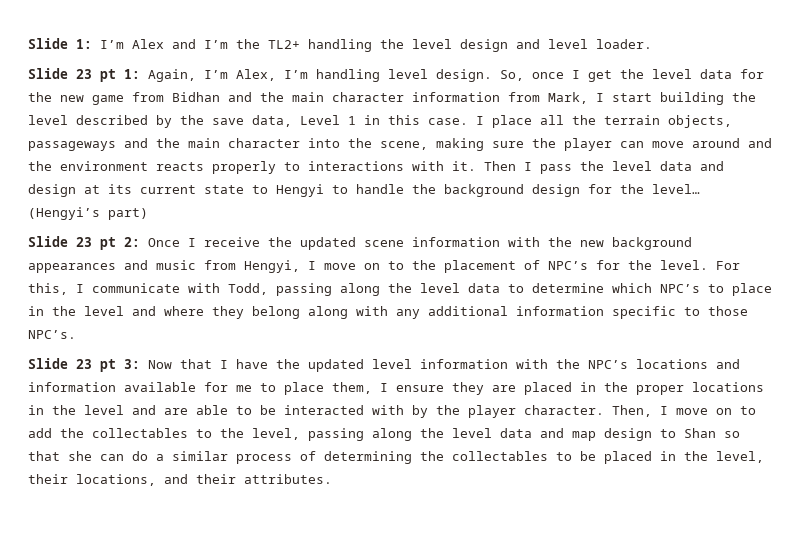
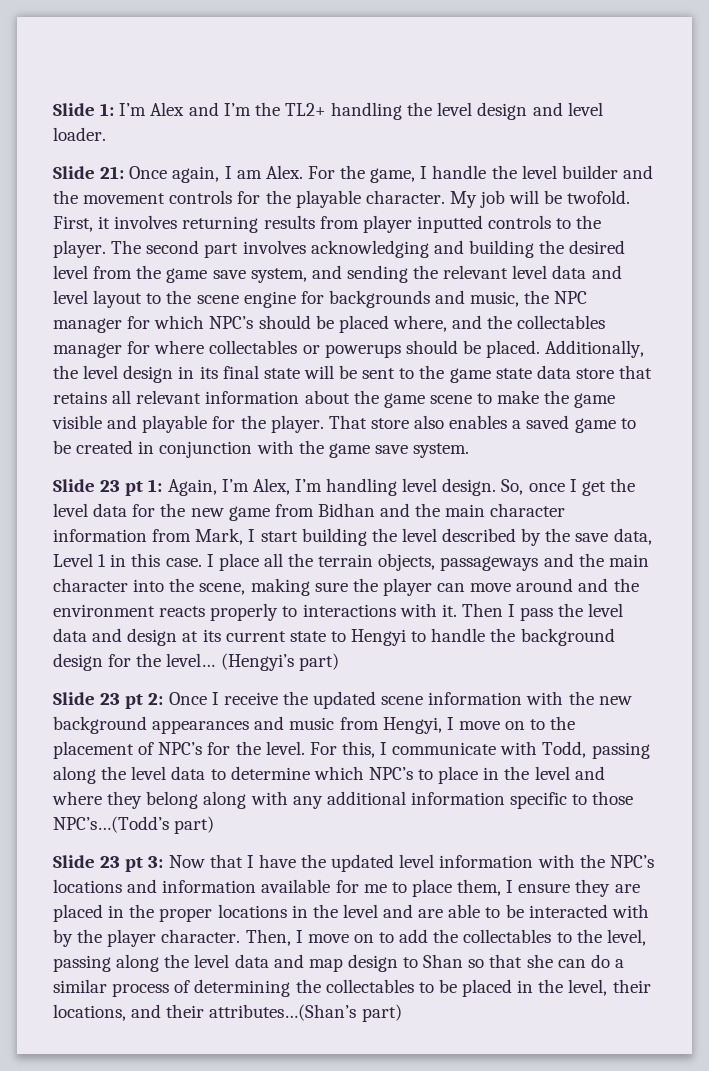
+ Slide 21: Once again, I am Alex. For the game, I handle the level builder and the movement controls for the playable character. My job will be twofold. First, it involves returning results from player inputted controls to the player. The second part involves acknowledging and building the desired level from the game save system, and sending the relevant level data and level layout to the scene engine for backgrounds and music, the NPC manager for which NPC’s should be placed where, and the collectables manager for where collectables or powerups should be placed. Additionally, the level design in its final state will be sent to the game state data store that retains all relevant information about the game scene to make the game visible and playable for the player. That store also enables a saved game to be created in conjunction with the game save system.
- For this, I communicate with Todd, passing along the level data to determine which NPC’s to place in the level and where they belong along with any additional information specific to those NPC’s.
+ For this, I communicate with Todd, passing along the level data to determine which NPC’s to place in the level and where they belong along with any additional information specific to those NPC’s…(Todd’s part)
- Then, I move on to add the collectables to the level, passing along the level data and map design to Shan so that she can do a similar process of determining the collectables to be placed in the level, their locations, and their attributes.
+ Then, I move on to add the collectables to the level, passing along the level data and map design to Shan so that she can do a similar process of determining the collectables to be placed in the level, their locations, and their attributes…(Shan’s part)

